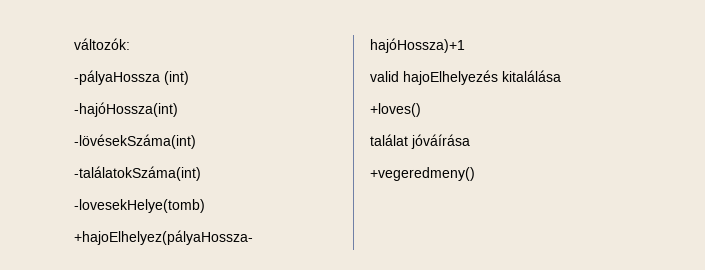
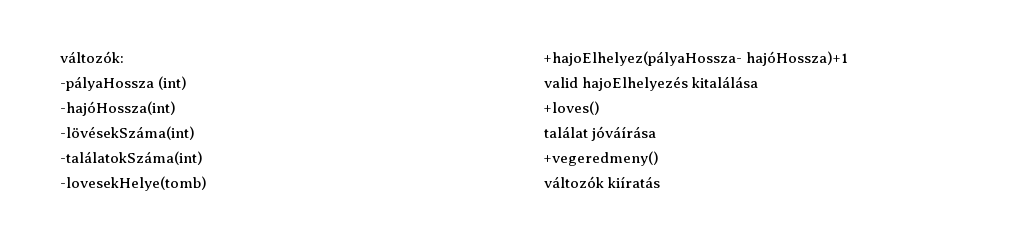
+ változók kiíratás

